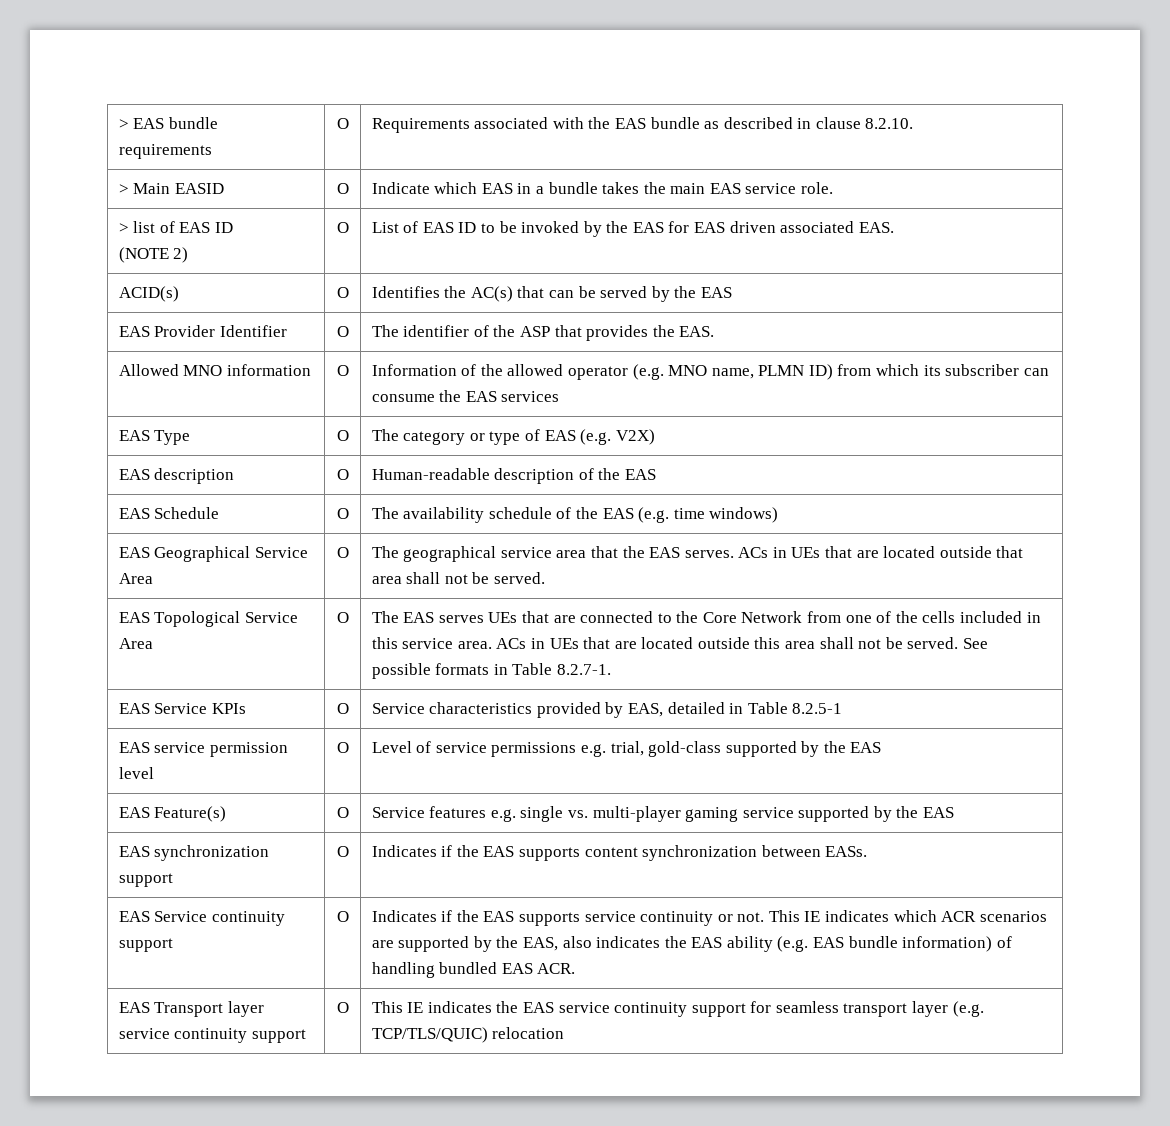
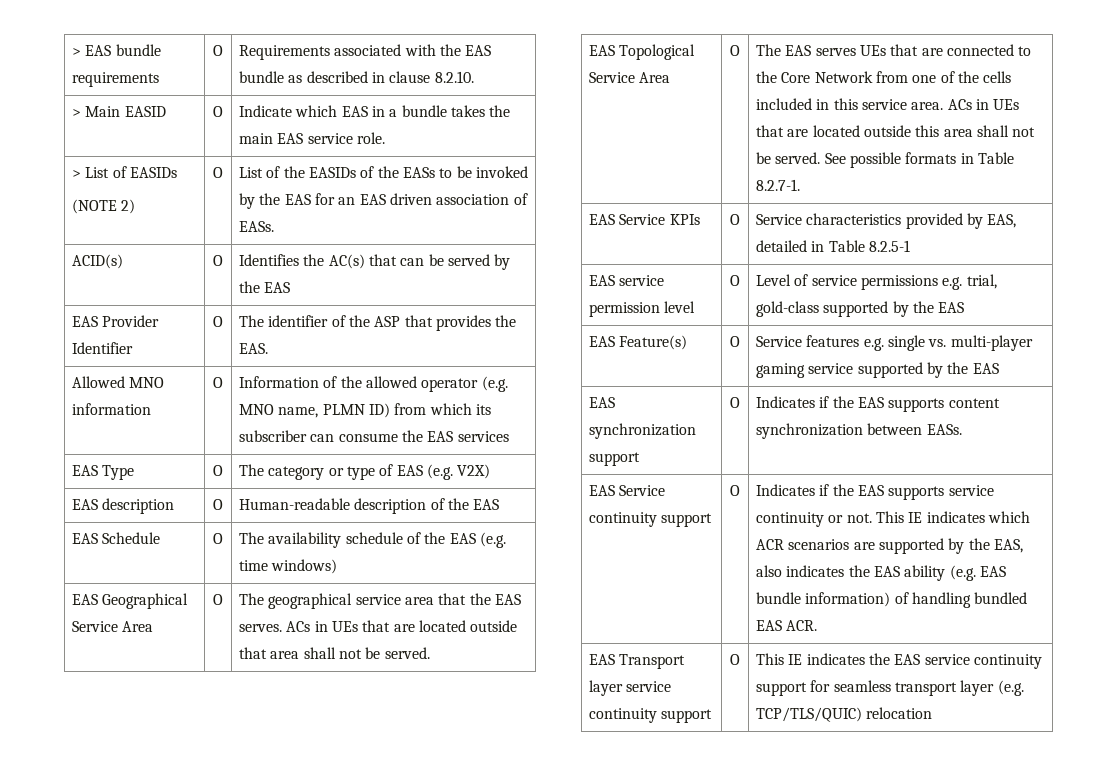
- > list of EAS ID
- (NOTE 2) | O | List of EAS ID to be invoked by the EAS for EAS driven associated EAS.
+ > List of EASIDs
+ (NOTE 2) | O | List of the EASIDs of the EASs to be invoked by the EAS for an EAS driven association of EASs.

